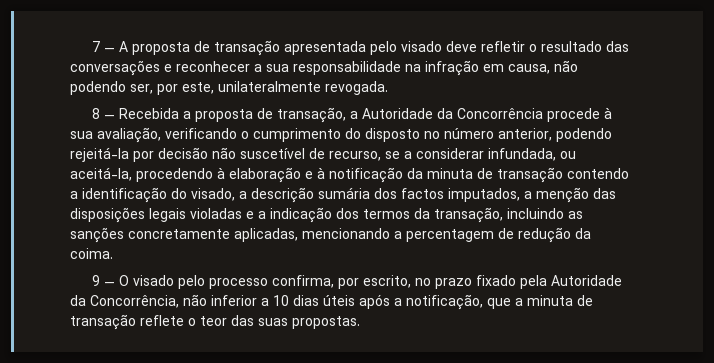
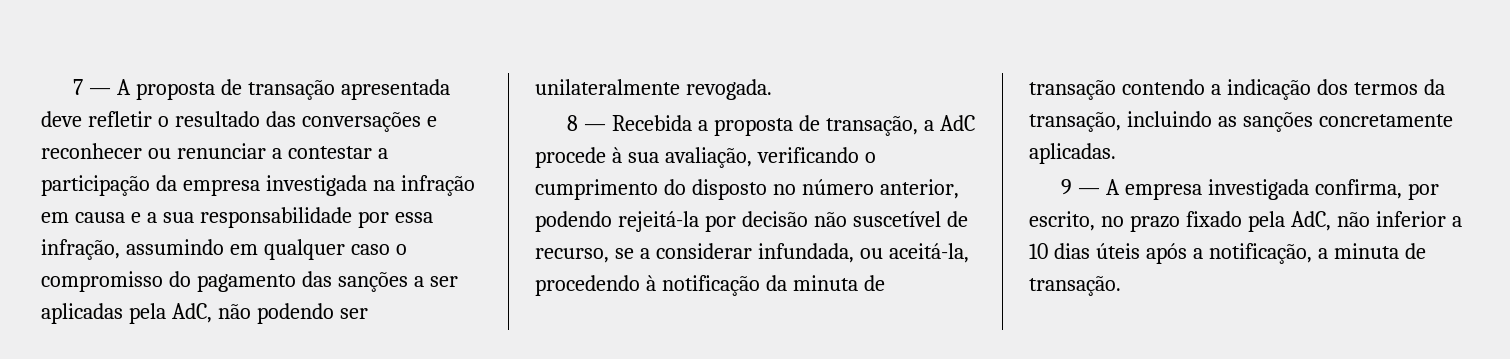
- 7 — A proposta de transação apresentada pelo visado deve refletir o resultado das conversações e reconhecer a sua responsabilidade na infração em causa, não podendo ser, por este, unilateralmente revogada.
+ 7 — A proposta de transação apresentada deve refletir o resultado das conversações e reconhecer ou renunciar a contestar a participação da empresa investigada na infração em causa e a sua responsabilidade por essa infração, assumindo em qualquer caso o compromisso do pagamento das sanções a ser aplicadas pela AdC, não podendo ser unilateralmente revogada.
- 8 — Recebida a proposta de transação, a Autoridade da Concorrência procede à sua avaliação, verificando o cumprimento do disposto no número anterior, podendo rejeitá-la por decisão não suscetível de recurso, se a considerar infundada, ou aceitá-la, procedendo à elaboração e à notificação da minuta de transação contendo a identificação do visado, a descrição sumária dos factos imputados, a menção das disposições legais violadas e a indicação dos termos da transação, incluindo as sanções concretamente aplicadas, mencionando a percentagem de redução da coima.
- 9 — O visado pelo processo confirma, por escrito, no prazo fixado pela Autoridade da Concorrência, não inferior a 10 dias úteis após a notificação, que a minuta de transação reflete o teor das suas propostas.
+ 8 — Recebida a proposta de transação, a AdC procede à sua avaliação, verificando o cumprimento do disposto no número anterior, podendo rejeitá-la por decisão não suscetível de recurso, se a considerar infundada, ou aceitá-la, procedendo à notificação da minuta de transação contendo a indicação dos termos da transação, incluindo as sanções concretamente aplicadas.
+ 9 — A empresa investigada confirma, por escrito, no prazo fixado pela AdC, não inferior a 10 dias úteis após a notificação, a minuta de transação.

